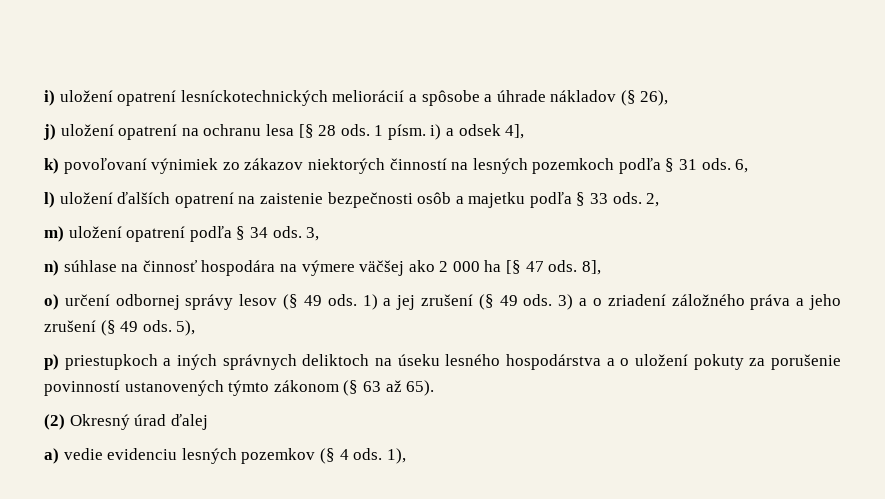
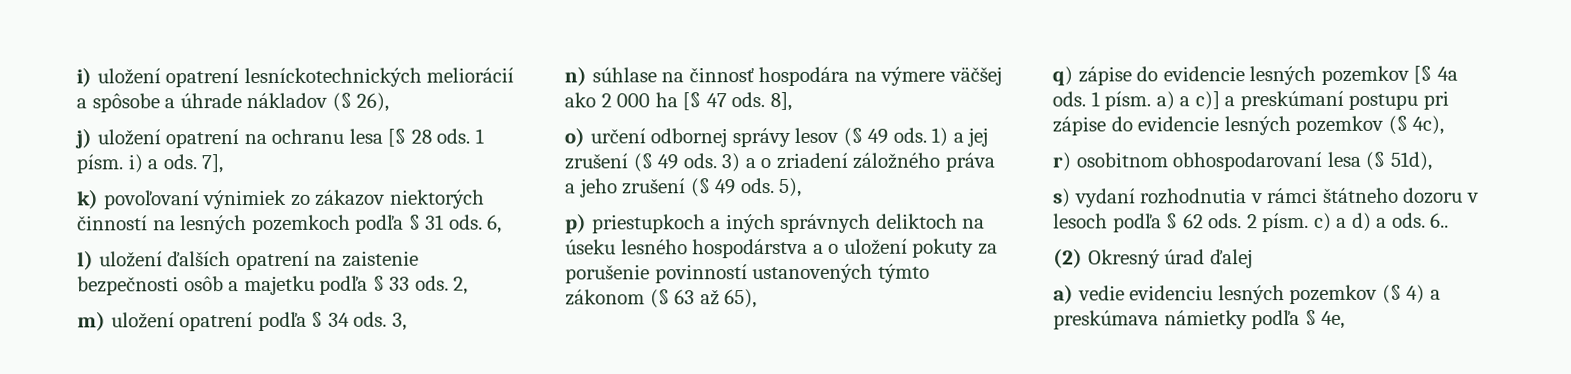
- 1 písm. i) a odsek 4],
+ 1 písm. i) a ods. 7],
- p) priestupkoch a iných správnych deliktoch na úseku lesného hospodárstva a o uložení pokuty za porušenie povinností ustanovených týmto zákonom (§ 63 až 65).
+ p) priestupkoch a iných správnych deliktoch na úseku lesného hospodárstva a o uložení pokuty za porušenie povinností ustanovených týmto zákonom (§ 63 až 65),
+ q) zápise do evidencie lesných pozemkov [§ 4a ods. 1 písm. a) a c)] a preskúmaní postupu pri zápise do evidencie lesných pozemkov (§ 4c),
+ r) osobitnom obhospodarovaní lesa (§ 51d),
+ s) vydaní rozhodnutia v rámci štátneho dozoru v lesoch podľa § 62 ods. 2 písm. c) a d) a ods. 6..
- a) vedie evidenciu lesných pozemkov (§ 4 ods. 1),
+ a) vedie evidenciu lesných pozemkov (§ 4) a preskúmava námietky podľa § 4e,

